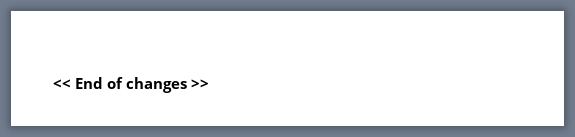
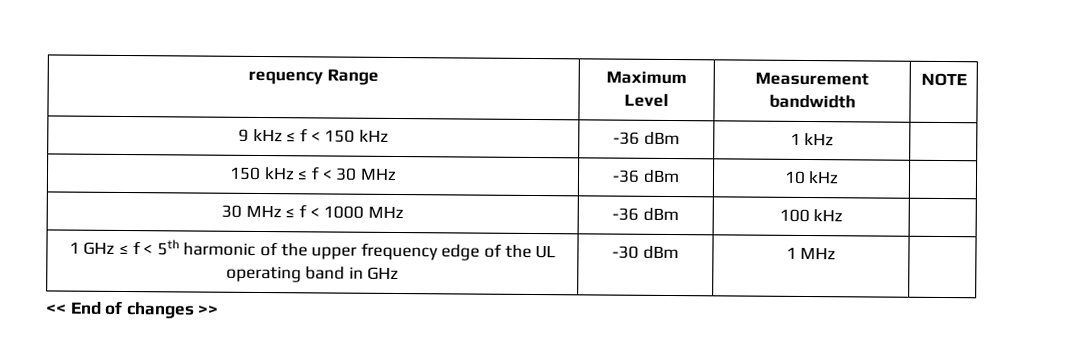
+ requency Range | Maximum Level | Measurement bandwidth | NOTE
+ 9 kHz ≤ f < 150 kHz | -36 dBm | 1 kHz |
+ 150 kHz ≤ f < 30 MHz | -36 dBm | 10 kHz |
+ 30 MHz ≤ f < 1000 MHz | -36 dBm | 100 kHz |
+ 1 GHz ≤ f < 5th harmonic of the upper frequency edge of the UL operating band in GHz | -30 dBm | 1 MHz |

